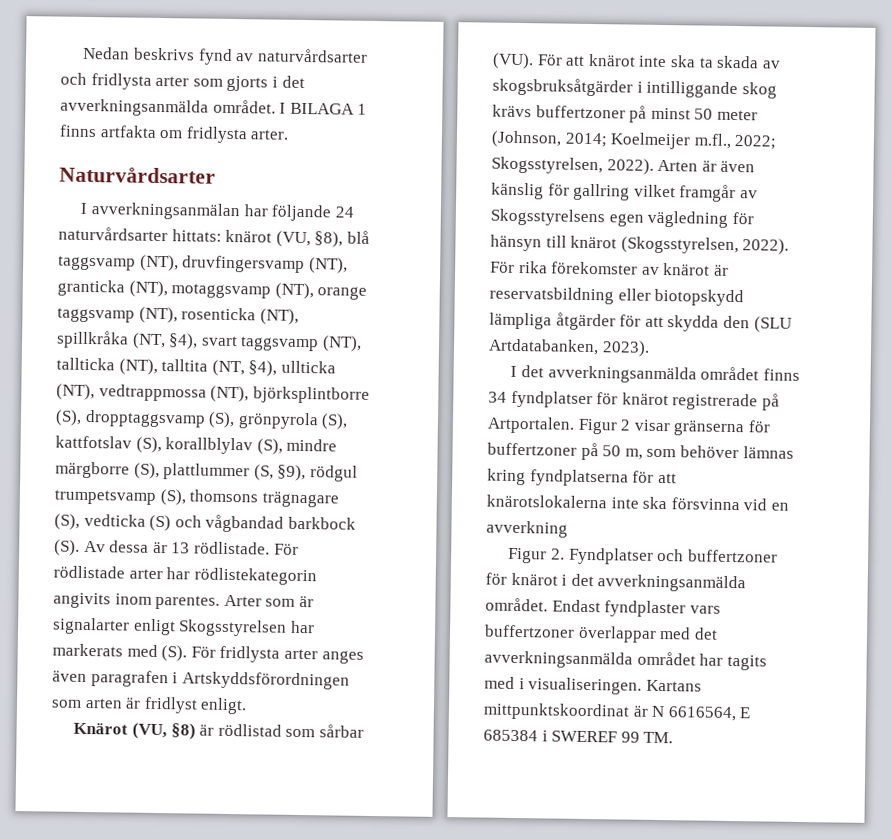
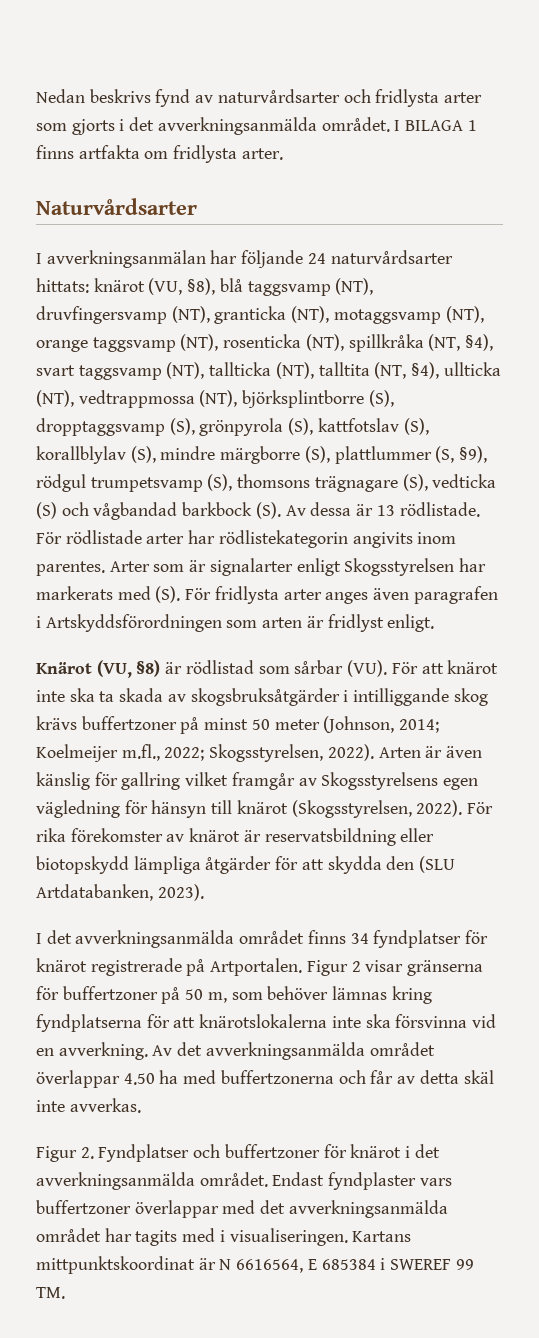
- Figur 2 visar gränserna för buffertzoner på 50 m, som behöver lämnas kring fyndplatserna för att knärotslokalerna inte ska försvinna vid en avverkning
+ Figur 2 visar gränserna för buffertzoner på 50 m, som behöver lämnas kring fyndplatserna för att knärotslokalerna inte ska försvinna vid en avverkning. Av det avverkningsanmälda området överlappar 4.50 ha med buffertzonerna och får av detta skäl inte avverkas.

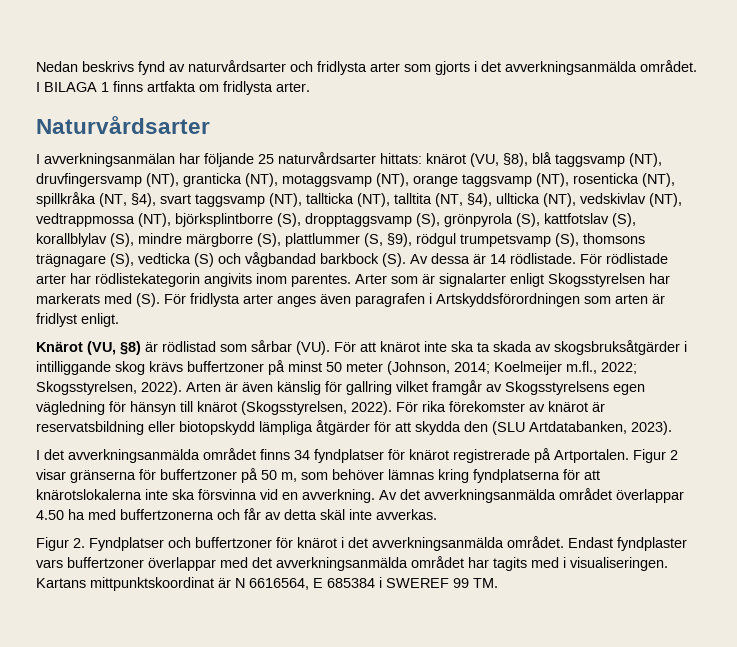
- I avverkningsanmälan har följande 24 naturvårdsarter hittats:
+ I avverkningsanmälan har följande 25 naturvårdsarter hittats:
- knärot (VU, §8), blå taggsvamp (NT), druvfingersvamp (NT), granticka (NT), motaggsvamp (NT), orange taggsvamp (NT), rosenticka (NT), spillkråka (NT, §4), svart taggsvamp (NT), tallticka (NT), talltita (NT, §4), ullticka (NT), vedtrappmossa (NT), björksplintborre (S), dropptaggsvamp (S), grönpyrola (S), kattfotslav (S), korallblylav (S), mindre märgborre (S), plattlummer (S, §9), rödgul trumpetsvamp (S), thomsons trägnagare (S), vedticka (S) och vågbandad barkbock (S). Av dessa är 13 rödlistade.
+ knärot (VU, §8), blå taggsvamp (NT), druvfingersvamp (NT), granticka (NT), motaggsvamp (NT), orange taggsvamp (NT), rosenticka (NT), spillkråka (NT, §4), svart taggsvamp (NT), tallticka (NT), talltita (NT, §4), ullticka (NT), vedskivlav (NT), vedtrappmossa (NT), björksplintborre (S), dropptaggsvamp (S), grönpyrola (S), kattfotslav (S), korallblylav (S), mindre märgborre (S), plattlummer (S, §9), rödgul trumpetsvamp (S), thomsons trägnagare (S), vedticka (S) och vågbandad barkbock (S). Av dessa är 14 rödlistade.

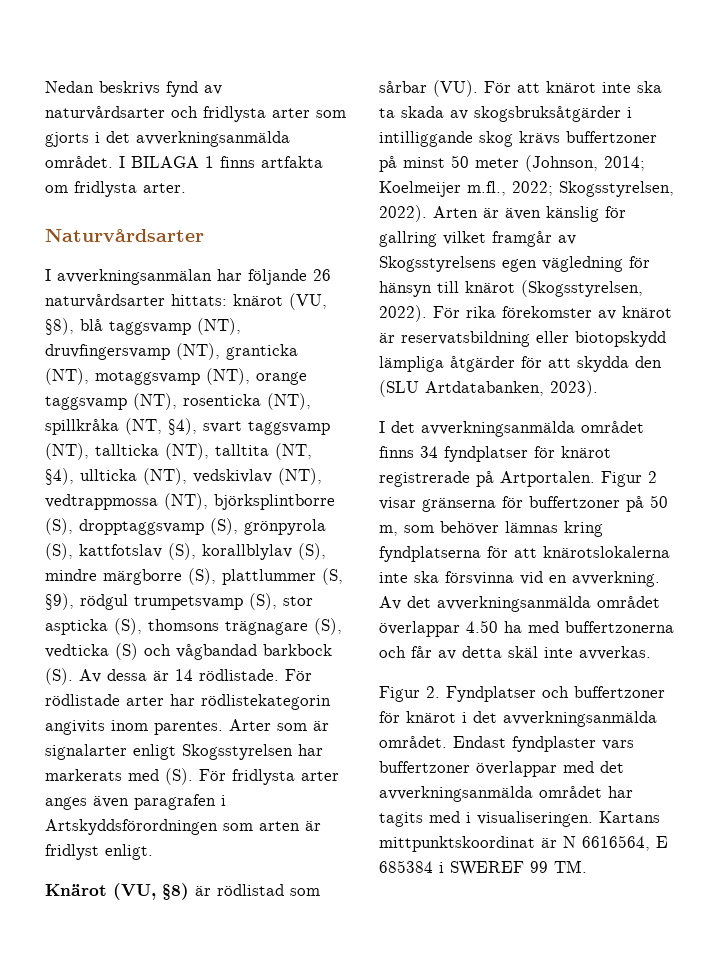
- I avverkningsanmälan har följande 25 naturvårdsarter hittats:
+ I avverkningsanmälan har följande 26 naturvårdsarter hittats:
- knärot (VU, §8), blå taggsvamp (NT), druvfingersvamp (NT), granticka (NT), motaggsvamp (NT), orange taggsvamp (NT), rosenticka (NT), spillkråka (NT, §4), svart taggsvamp (NT), tallticka (NT), talltita (NT, §4), ullticka (NT), vedskivlav (NT), vedtrappmossa (NT), björksplintborre (S), dropptaggsvamp (S), grönpyrola (S), kattfotslav (S), korallblylav (S), mindre märgborre (S), plattlummer (S, §9), rödgul trumpetsvamp (S), thomsons trägnagare (S), vedticka (S) och vågbandad barkbock (S). Av dessa är 14 rödlistade.
+ knärot (VU, §8), blå taggsvamp (NT), druvfingersvamp (NT), granticka (NT), motaggsvamp (NT), orange taggsvamp (NT), rosenticka (NT), spillkråka (NT, §4), svart taggsvamp (NT), tallticka (NT), talltita (NT, §4), ullticka (NT), vedskivlav (NT), vedtrappmossa (NT), björksplintborre (S), dropptaggsvamp (S), grönpyrola (S), kattfotslav (S), korallblylav (S), mindre märgborre (S), plattlummer (S, §9), rödgul trumpetsvamp (S), stor aspticka (S), thomsons trägnagare (S), vedticka (S) och vågbandad barkbock (S). Av dessa är 14 rödlistade.

